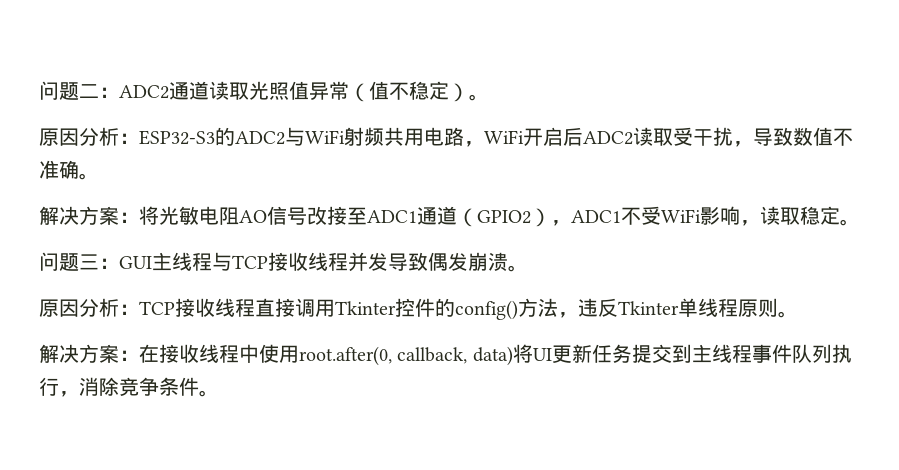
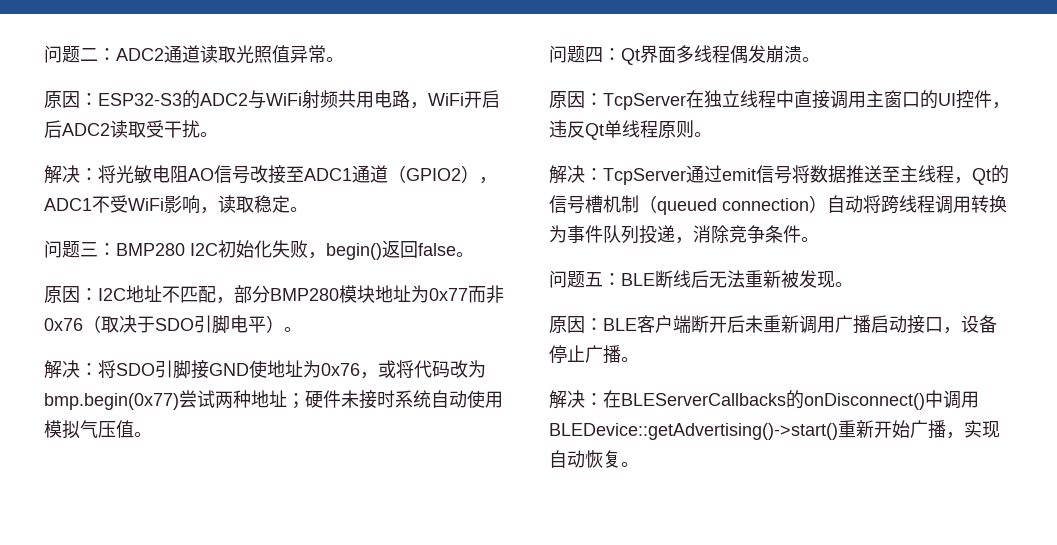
- 问题二：ADC2通道读取光照值异常（值不稳定）。
- 原因分析：ESP32-S3的ADC2与WiFi射频共用电路，WiFi开启后ADC2读取受干扰，导致数值不准确。
- 解决方案：将光敏电阻AO信号改接至ADC1通道（GPIO2），ADC1不受WiFi影响，读取稳定。
+ 问题二：ADC2通道读取光照值异常。
+ 原因：ESP32-S3的ADC2与WiFi射频共用电路，WiFi开启后ADC2读取受干扰。
+ 解决：将光敏电阻AO信号改接至ADC1通道（GPIO2），ADC1不受WiFi影响，读取稳定。
- 问题三：GUI主线程与TCP接收线程并发导致偶发崩溃。
- 原因分析：TCP接收线程直接调用Tkinter控件的config()方法，违反Tkinter单线程原则。
- 解决方案：在接收线程中使用root.after(0, callback, data)将UI更新任务提交到主线程事件队列执行，消除竞争条件。
+ 问题三：BMP280 I2C初始化失败，begin()返回false。
+ 原因：I2C地址不匹配，部分BMP280模块地址为0x77而非0x76（取决于SDO引脚电平）。
+ 解决：将SDO引脚接GND使地址为0x76，或将代码改为bmp.begin(0x77)尝试两种地址；硬件未接时系统自动使用模拟气压值。
+ 问题四：Qt界面多线程偶发崩溃。
+ 原因：TcpServer在独立线程中直接调用主窗口的UI控件，违反Qt单线程原则。
+ 解决：TcpServer通过emit信号将数据推送至主线程，Qt的信号槽机制（queued connection）自动将跨线程调用转换为事件队列投递，消除竞争条件。
+ 问题五：BLE断线后无法重新被发现。
+ 原因：BLE客户端断开后未重新调用广播启动接口，设备停止广播。
+ 解决：在BLEServerCallbacks的onDisconnect()中调用BLEDevice::getAdvertising()->start()重新开始广播，实现自动恢复。

